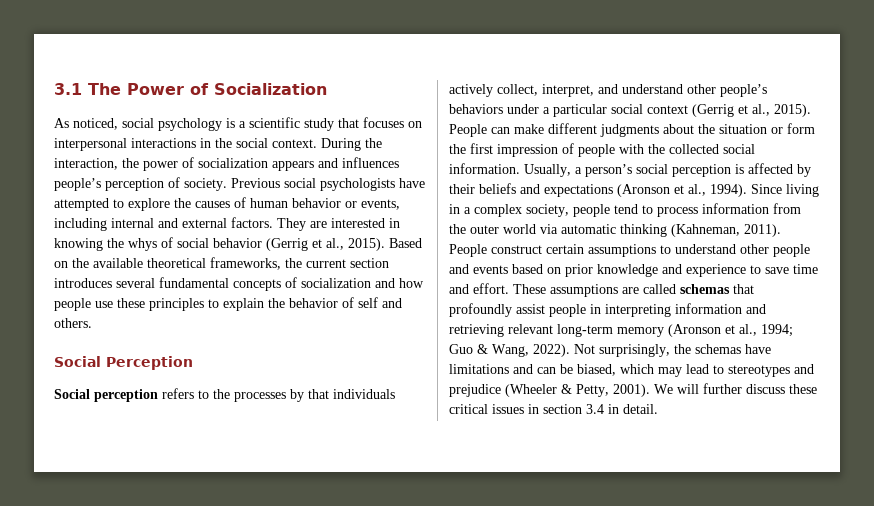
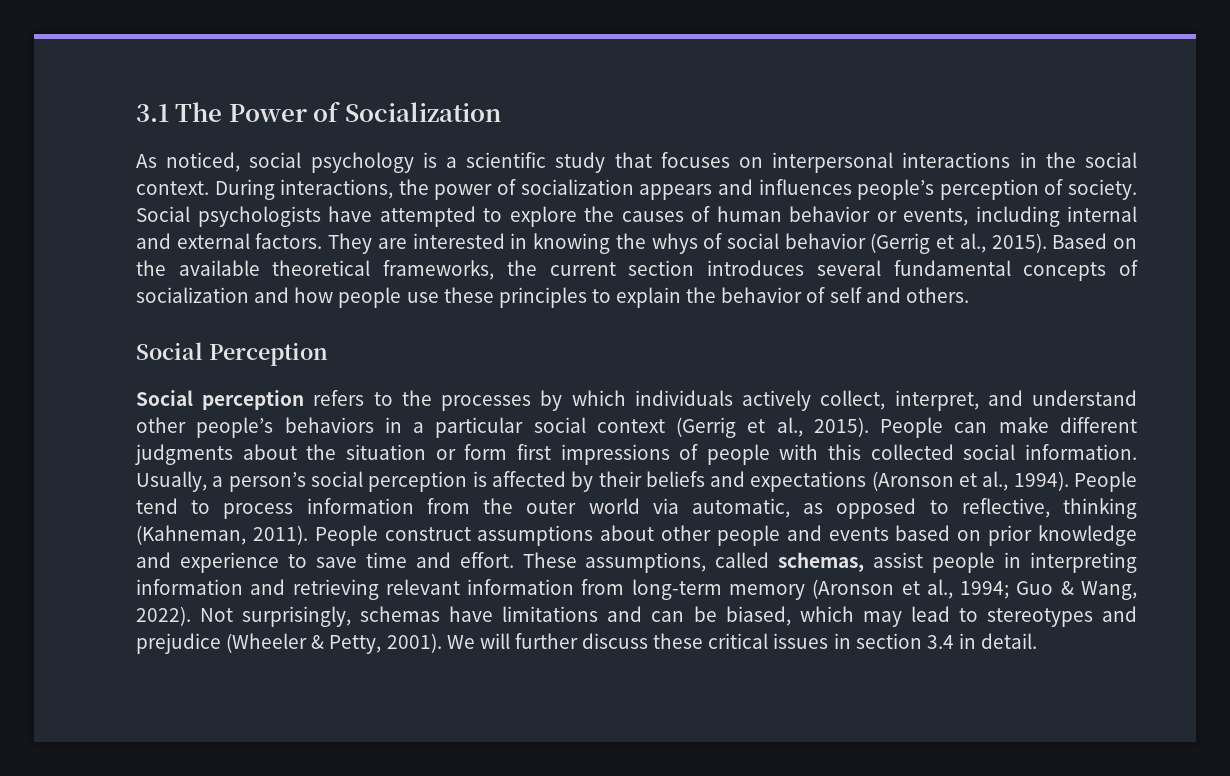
- During the interaction, the power of socialization appears and influences people’s perception of society.
+ During interactions, the power of socialization appears and influences people’s perception of society.
- Previous social psychologists have attempted to explore the causes of human behavior or events, including internal and external factors.
+ Social psychologists have attempted to explore the causes of human behavior or events, including internal and external factors.
- Social perception refers to the processes by that individuals actively collect, interpret, and understand other people’s behaviors under a particular social context (Gerrig et al., 2015).
+ Social perception refers to the processes by which individuals actively collect, interpret, and understand other people’s behaviors in a particular social context (Gerrig et al., 2015).
- People can make different judgments about the situation or form the first impression of people with the collected social information.
+ People can make different judgments about the situation or form first impressions of people with this collected social information.
- Since living in a complex society, people tend to process information from the outer world via automatic thinking (Kahneman, 2011).
+ People tend to process information from the outer world via automatic, as opposed to reflective, thinking (Kahneman, 2011).
- People construct certain assumptions to understand other people and events based on prior knowledge and experience to save time and effort.
+ People construct assumptions about other people and events based on prior knowledge and experience to save time and effort.
- These assumptions are called schemas that profoundly assist people in interpreting information and retrieving relevant long-term memory (Aronson et al., 1994; Guo & Wang, 2022).
+ These assumptions, called schemas, assist people in interpreting information and retrieving relevant information from long-term memory (Aronson et al., 1994; Guo & Wang, 2022).
- Not surprisingly, the schemas have limitations and can be biased, which may lead to stereotypes and prejudice (Wheeler & Petty, 2001).
+ Not surprisingly, schemas have limitations and can be biased, which may lead to stereotypes and prejudice (Wheeler & Petty, 2001).

